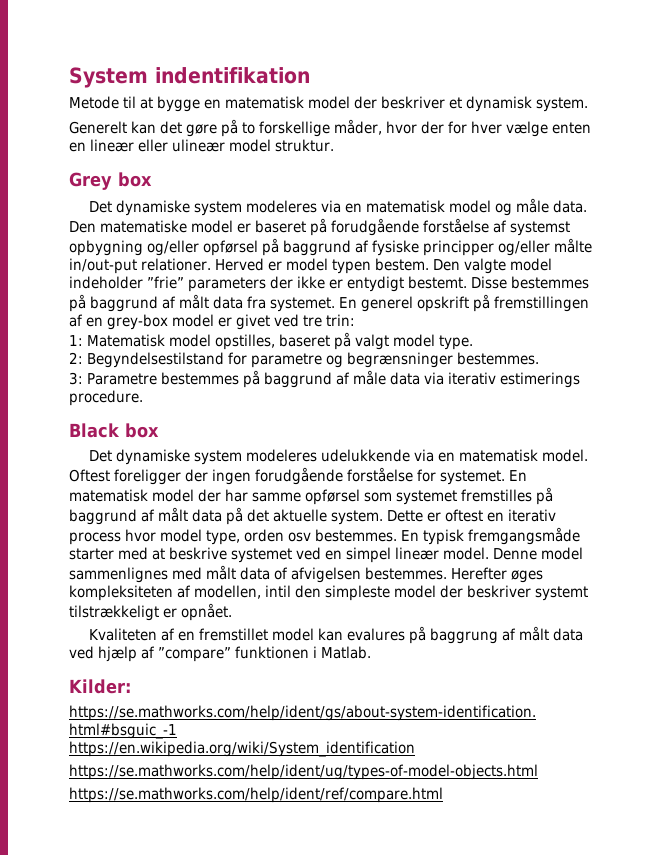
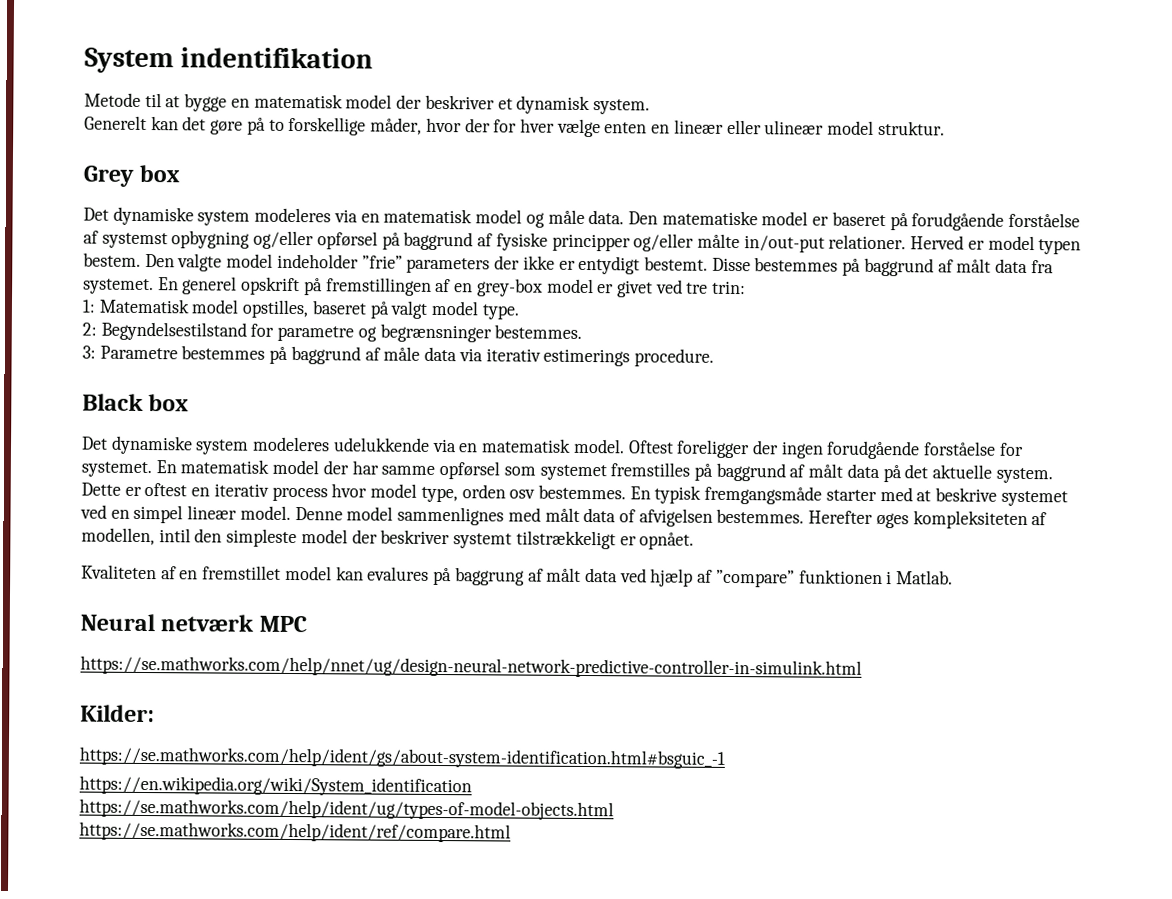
+ Neural netværk MPC
+ https://se.mathworks.com/help/nnet/ug/design-neural-network-predictive-controller-in-simulink.html

